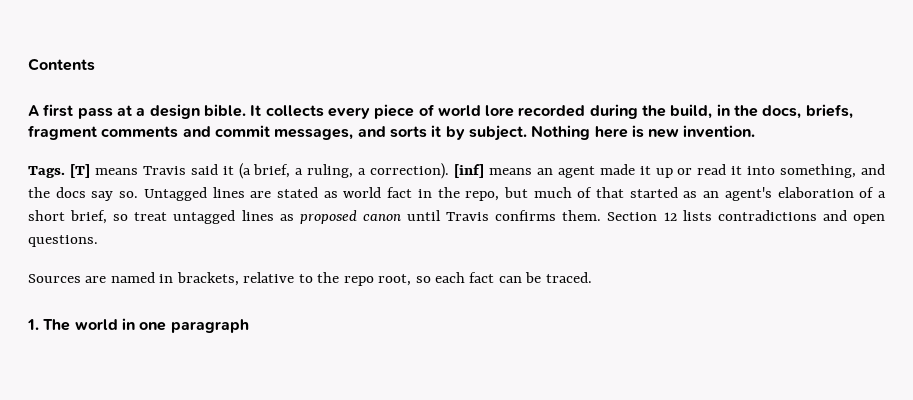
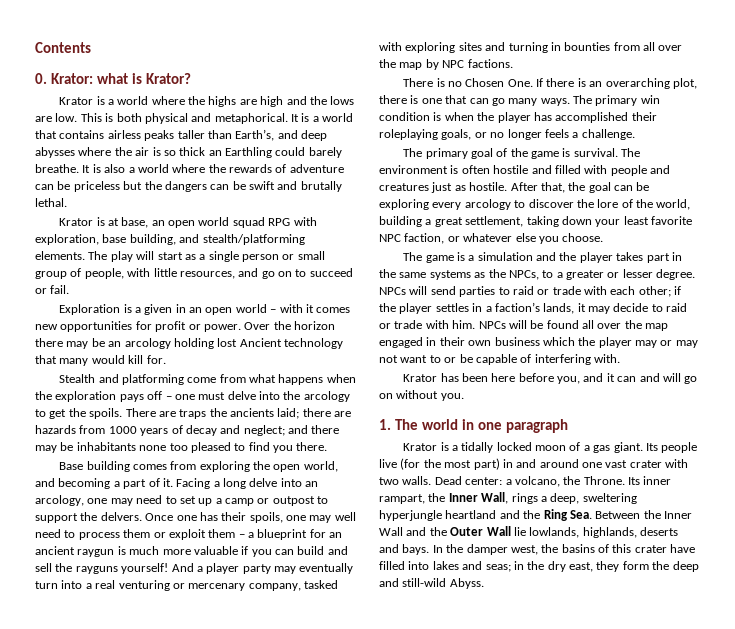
- A first pass at a design bible. It collects every piece of world lore recorded during the build, in the docs, briefs, fragment comments and commit messages, and sorts it by subject. Nothing here is new invention.
- Tags. [T] means Travis said it (a brief, a ruling, a correction). [inf] means an agent made it up or read it into something, and the docs say so. Untagged lines are stated as world fact in the repo, but much of that started as an agent's elaboration of a short brief, so treat untagged lines as proposed canon until Travis confirms them. Section 12 lists contradictions and open questions.
- Sources are named in brackets, relative to the repo root, so each fact can be traced.
+ 0. Krator: what is Krator?
+ Krator is a world where the highs are high and the lows are low. This is both physical and metaphorical. It is a world that contains airless peaks taller than Earth’s, and deep abysses where the air is so thick an Earthling could barely breathe. It is also a world where the rewards of adventure can be priceless but the dangers can be swift and brutally lethal.
+ Krator is at base, an open world squad RPG with exploration, base building, and stealth/platforming elements. The play will start as a single person or small group of people, with little resources, and go on to succeed or fail.
+ Exploration is a given in an open world – with it comes new opportunities for profit or power. Over the horizon there may be an arcology holding lost Ancient technology that many would kill for.
+ Stealth and platforming come from what happens when the exploration pays off – one must delve into the arcology to get the spoils. There are traps the ancients laid; there are hazards from 1000 years of decay and neglect; and there may be inhabitants none too pleased to find you there.
+ Base building comes from exploring the open world, and becoming a part of it. Facing a long delve into an arcology, one may need to set up a camp or outpost to support the delvers. Once one has their spoils, one may well need to process them or exploit them – a blueprint for an ancient raygun is much more valuable if you can build and sell the rayguns yourself! And a player party may eventually turn into a real venturing or mercenary company, tasked with exploring sites and turning in bounties from all over the map by NPC factions.
+ There is no Chosen One. If there is an overarching plot, there is one that can go many ways. The primary win condition is when the player has accomplished their roleplaying goals, or no longer feels a challenge.
+ The primary goal of the game is survival. The environment is often hostile and filled with people and creatures just as hostile. After that, the goal can be exploring every arcology to discover the lore of the world, building a great settlement, taking down your least favorite NPC faction, or whatever else you choose.
+ The game is a simulation and the player takes part in the same systems as the NPCs, to a greater or lesser degree. NPCs will send parties to raid or trade with each other; if the player settles in a faction’s lands, it may decide to raid or trade with him. NPCs will be found all over the map engaged in their own business which the player may or may not want to or be capable of interfering with.
+ Krator has been here before you, and it can and will go on without you.
+ Krator is a tidally locked moon of a gas giant. Its people live (for the most part) in and around one vast crater with two walls. Dead center: a volcano, the Throne. Its inner rampart, the Inner Wall, rings a deep, sweltering hyperjungle heartland and the Ring Sea. Between the Inner Wall and the Outer Wall lie lowlands, highlands, deserts and bays. In the damper west, the basins of this crater have filled into lakes and seas; in the dry east, they form the deep and still-wild Abyss.

